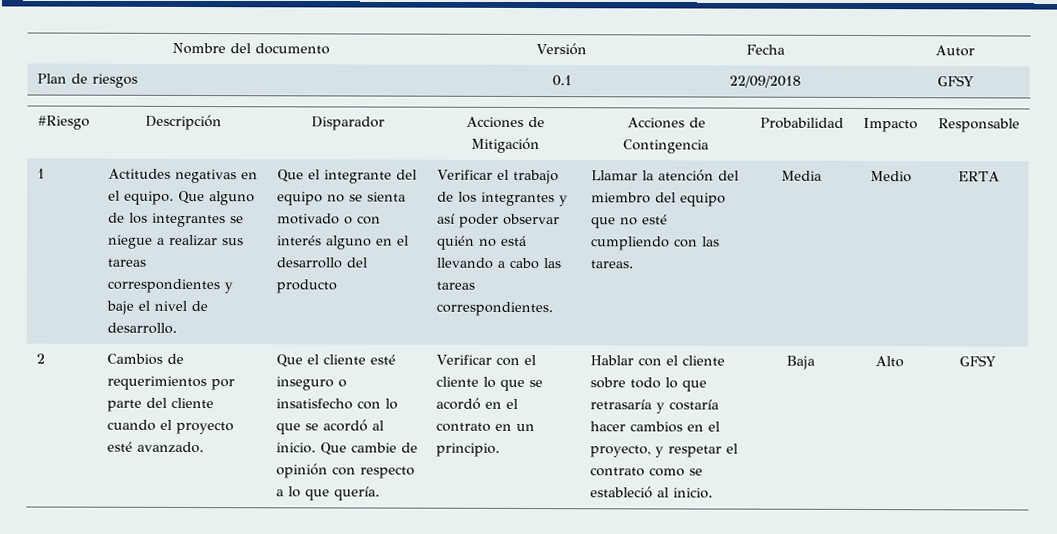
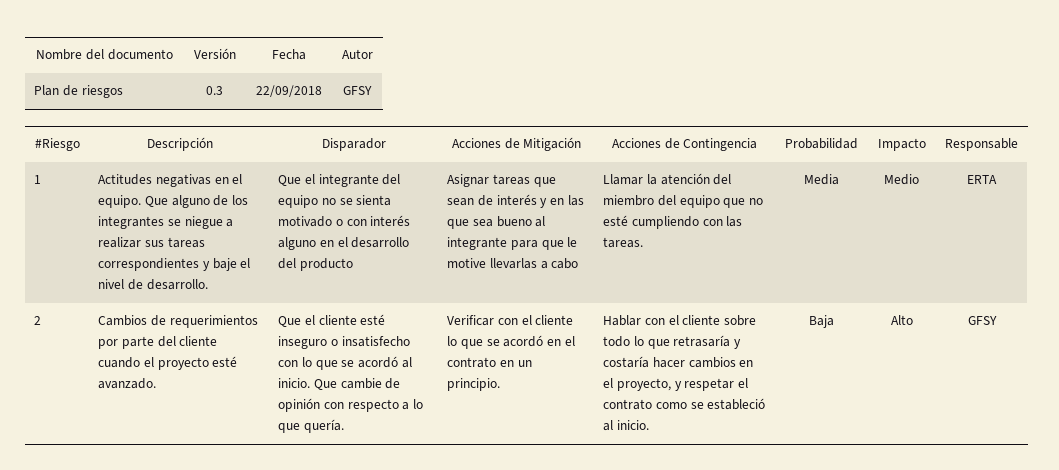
- Plan de riesgos | 0.1 | 22/09/2018 | GFSY
+ Plan de riesgos | 0.3 | 22/09/2018 | GFSY
- Verificar el trabajo de los integrantes y así poder observar quién no está llevando a cabo las tareas correspondientes.
+ Asignar tareas que sean de interés y en las que sea bueno al integrante para que le motive llevarlas a cabo

